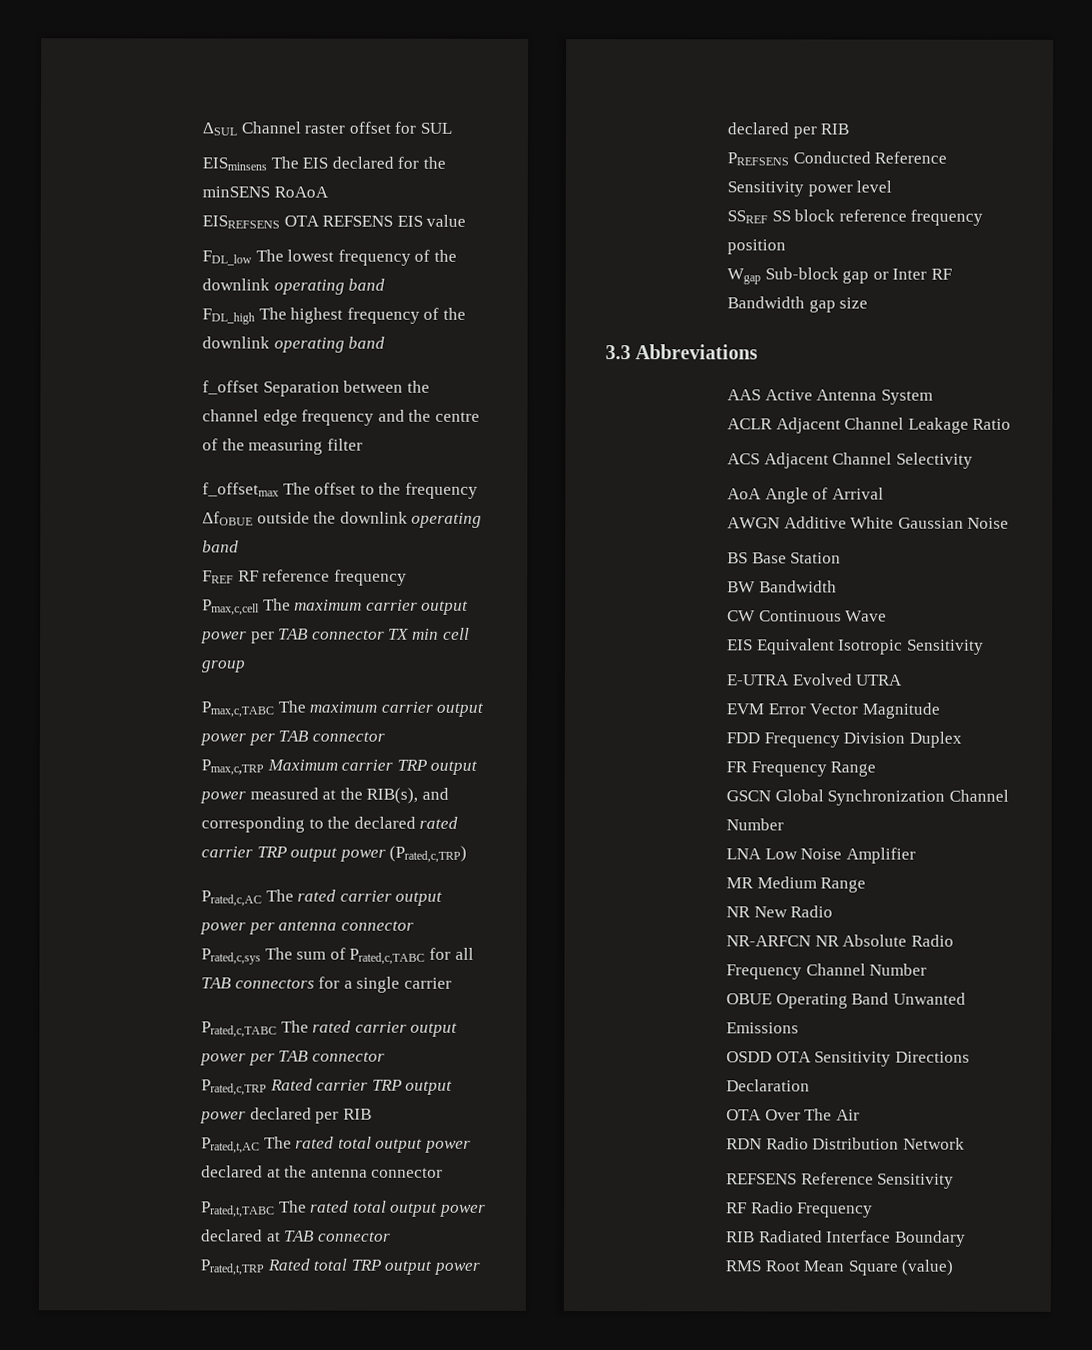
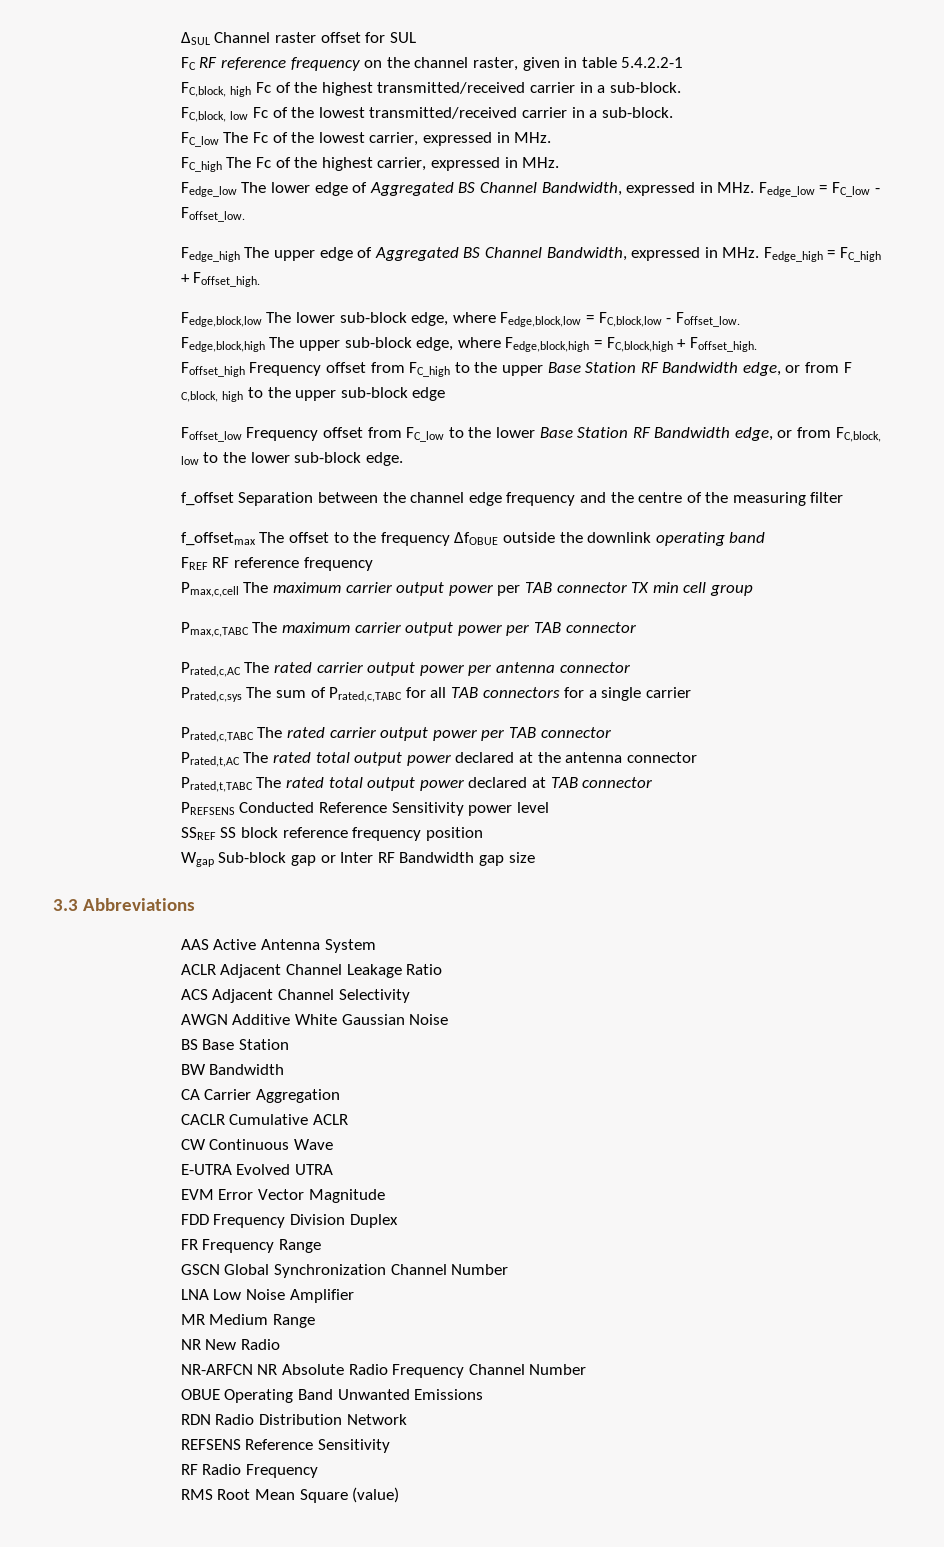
- EISminsens The EIS declared for the minSENS RoAoA
- EISREFSENS OTA REFSENS EIS value
- FDL_low The lowest frequency of the downlink operating band
- FDL_high The highest frequency of the downlink operating band
+ FC RF reference frequency on the channel raster, given in table 5.4.2.2-1
+ FC,block, high Fc of the highest transmitted/received carrier in a sub-block.
+ FC,block, low Fc of the lowest transmitted/received carrier in a sub-block.
+ FC_low The Fc of the lowest carrier, expressed in MHz.
+ FC_high The Fc of the highest carrier, expressed in MHz.
+ Fedge_low The lower edge of Aggregated BS Channel Bandwidth, expressed in MHz. Fedge_low = FC_low - Foffset_low.
+ Fedge_high The upper edge of Aggregated BS Channel Bandwidth, expressed in MHz. Fedge_high = FC_high + Foffset_high.
+ Fedge,block,low The lower sub-block edge, where Fedge,block,low = FC,block,low - Foffset_low.
+ Fedge,block,high The upper sub-block edge, where Fedge,block,high = FC,block,high + Foffset_high.
+ Foffset_high Frequency offset from FC_high to the upper Base Station RF Bandwidth edge, or from F C,block, high to the upper sub-block edge
+ Foffset_low Frequency offset from FC_low to the lower Base Station RF Bandwidth edge, or from FC,block, low to the lower sub-block edge.
- Pmax,c,TRP Maximum carrier TRP output power measured at the RIB(s), and corresponding to the declared rated carrier TRP output power (Prated,c,TRP)
- Prated,c,TRP Rated carrier TRP output power declared per RIB
- Prated,t,TRP Rated total TRP output power declared per RIB
- AoA Angle of Arrival
+ CA Carrier Aggregation
+ CACLR Cumulative ACLR
- EIS Equivalent Isotropic Sensitivity
- OSDD OTA Sensitivity Directions Declaration
- OTA Over The Air
- RIB Radiated Interface Boundary

